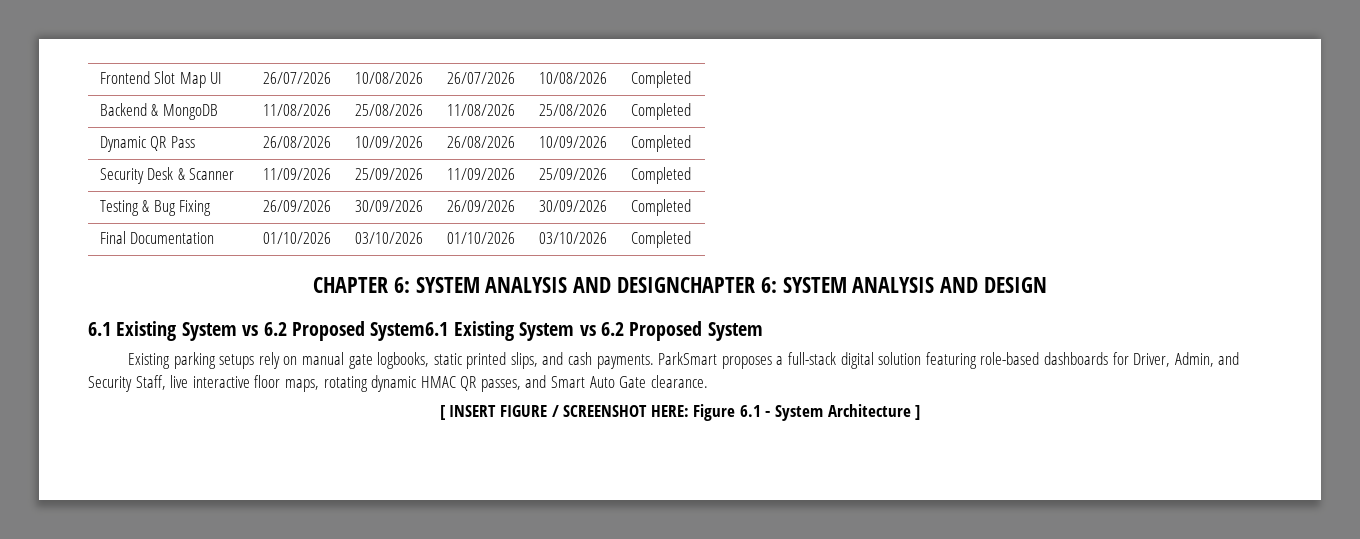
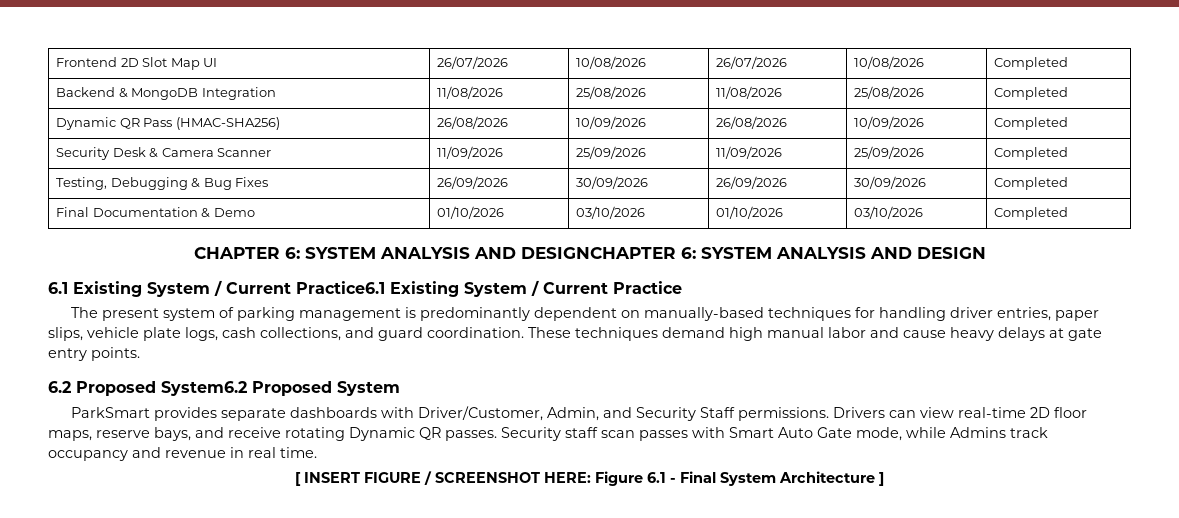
- Frontend Slot Map UI | 26/07/2026 | 10/08/2026 | 26/07/2026 | 10/08/2026 | Completed
+ Frontend 2D Slot Map UI | 26/07/2026 | 10/08/2026 | 26/07/2026 | 10/08/2026 | Completed
- Backend & MongoDB | 11/08/2026 | 25/08/2026 | 11/08/2026 | 25/08/2026 | Completed
+ Backend & MongoDB Integration | 11/08/2026 | 25/08/2026 | 11/08/2026 | 25/08/2026 | Completed
- Dynamic QR Pass | 26/08/2026 | 10/09/2026 | 26/08/2026 | 10/09/2026 | Completed
+ Dynamic QR Pass (HMAC-SHA256) | 26/08/2026 | 10/09/2026 | 26/08/2026 | 10/09/2026 | Completed
- Security Desk & Scanner | 11/09/2026 | 25/09/2026 | 11/09/2026 | 25/09/2026 | Completed
+ Security Desk & Camera Scanner | 11/09/2026 | 25/09/2026 | 11/09/2026 | 25/09/2026 | Completed
- Testing & Bug Fixing | 26/09/2026 | 30/09/2026 | 26/09/2026 | 30/09/2026 | Completed
+ Testing, Debugging & Bug Fixes | 26/09/2026 | 30/09/2026 | 26/09/2026 | 30/09/2026 | Completed
- Final Documentation | 01/10/2026 | 03/10/2026 | 01/10/2026 | 03/10/2026 | Completed
+ Final Documentation & Demo | 01/10/2026 | 03/10/2026 | 01/10/2026 | 03/10/2026 | Completed
- 6.1 Existing System vs 6.2 Proposed System6.1 Existing System vs 6.2 Proposed System
- Existing parking setups rely on manual gate logbooks, static printed slips, and cash payments. ParkSmart proposes a full-stack digital solution featuring role-based dashboards for Driver, Admin, and Security Staff, live interactive floor maps, rotating dynamic HMAC QR passes, and Smart Auto Gate clearance.
+ 6.1 Existing System / Current Practice6.1 Existing System / Current Practice
+ The present system of parking management is predominantly dependent on manually-based techniques for handling driver entries, paper slips, vehicle plate logs, cash collections, and guard coordination. These techniques demand high manual labor and cause heavy delays at gate entry points.
+ 6.2 Proposed System6.2 Proposed System
+ ParkSmart provides separate dashboards with Driver/Customer, Admin, and Security Staff permissions. Drivers can view real-time 2D floor maps, reserve bays, and receive rotating Dynamic QR passes. Security staff scan passes with Smart Auto Gate mode, while Admins track occupancy and revenue in real time.
- [ INSERT FIGURE / SCREENSHOT HERE: Figure 6.1 - System Architecture ]
+ [ INSERT FIGURE / SCREENSHOT HERE: Figure 6.1 - Final System Architecture ]

